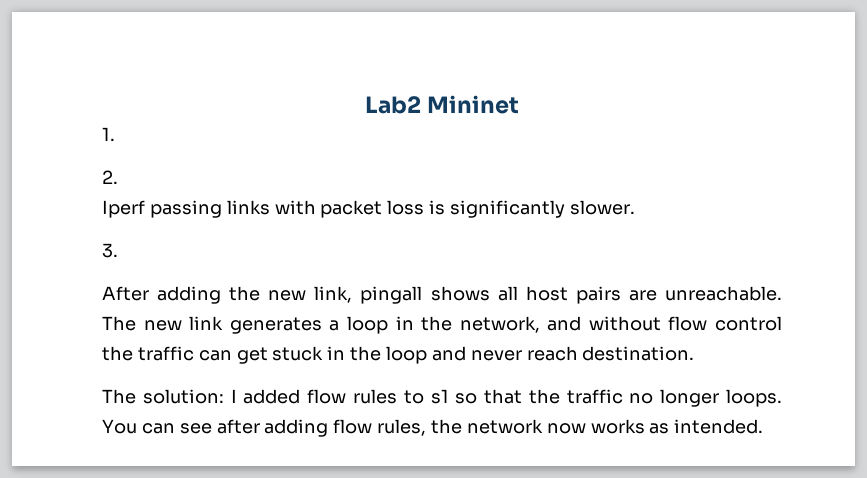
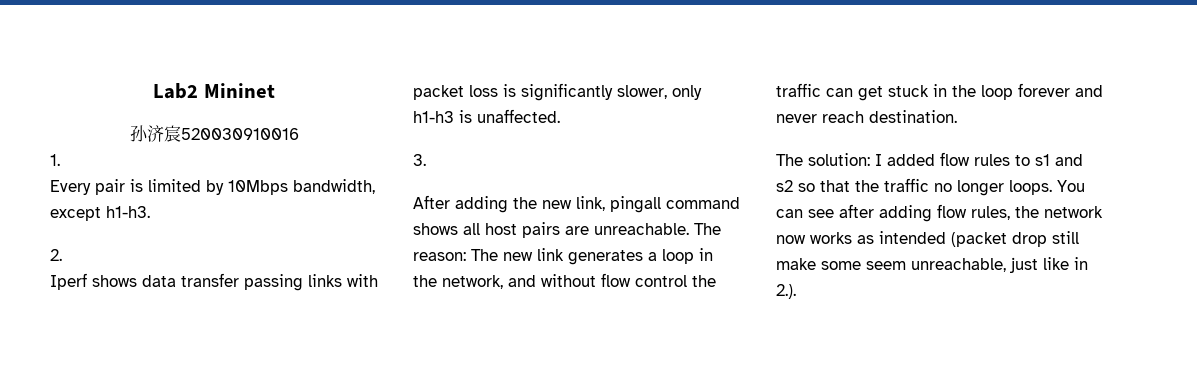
+ 孙济宸520030910016
+ Every pair is limited by 10Mbps bandwidth, except h1-h3.
- Iperf passing links with packet loss is significantly slower.
+ Iperf shows data transfer passing links with packet loss is significantly slower, only h1-h3 is unaffected.
- After adding the new link, pingall shows all host pairs are unreachable.
+ After adding the new link, pingall command shows all host pairs are unreachable.
- The new link generates a loop in the network, and without flow control the traffic can get stuck in the loop and never reach destination.
+ The reason: The new link generates a loop in the network, and without flow control the traffic can get stuck in the loop forever and never reach destination.
- The solution: I added flow rules to s1 so that the traffic no longer loops.
+ The solution: I added flow rules to s1 and s2 so that the traffic no longer loops.
- You can see after adding flow rules, the network now works as intended.
+ You can see after adding flow rules, the network now works as intended (packet drop still make some seem unreachable, just like in 2.).

